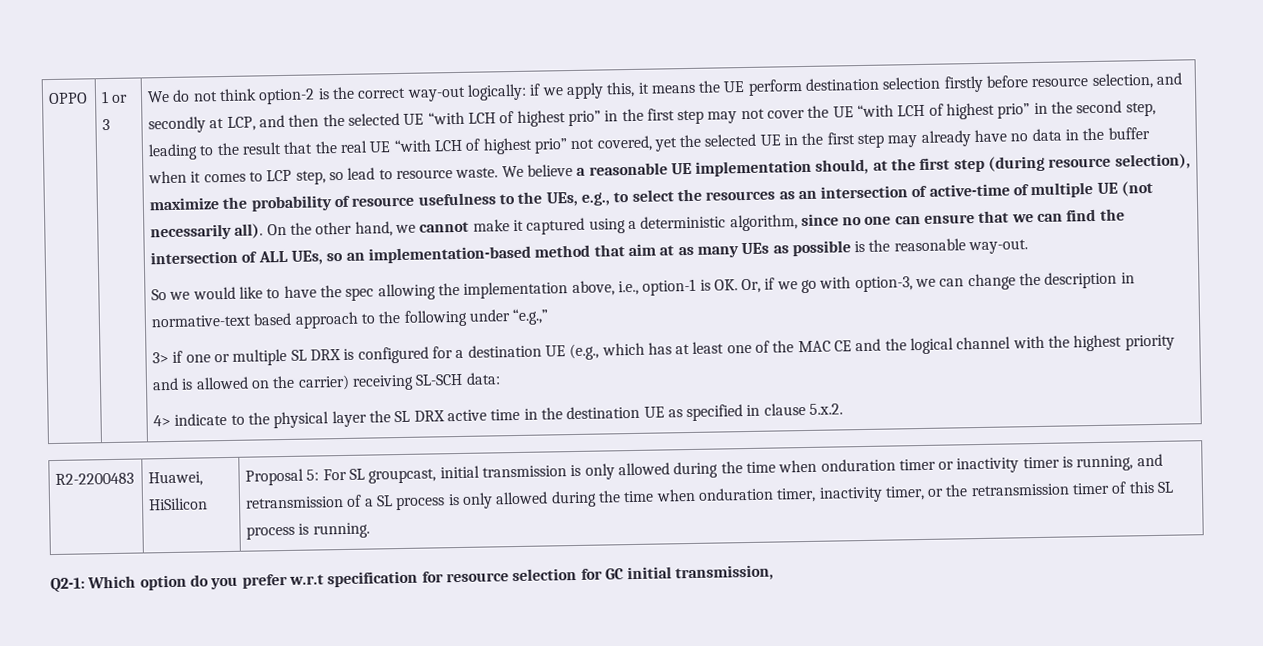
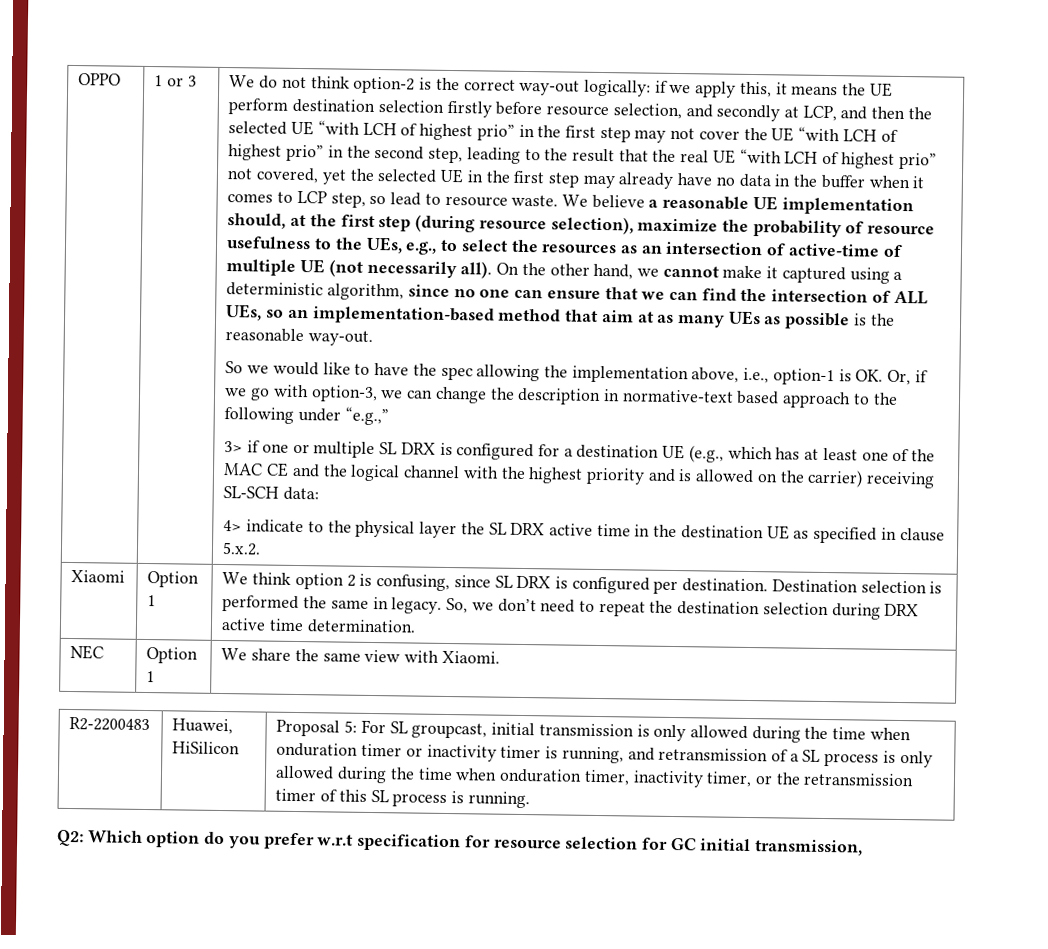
+ Xiaomi | Option 1 | We think option 2 is confusing, since SL DRX is configured per destination. Destination selection is performed the same in legacy. So, we don’t need to repeat the destination selection during DRX active time determination.
+ NEC | Option 1 | We share the same view with Xiaomi.
- Q2-1: Which option do you prefer w.r.t specification for resource selection for GC initial transmission,
+ Q2: Which option do you prefer w.r.t specification for resource selection for GC initial transmission,

